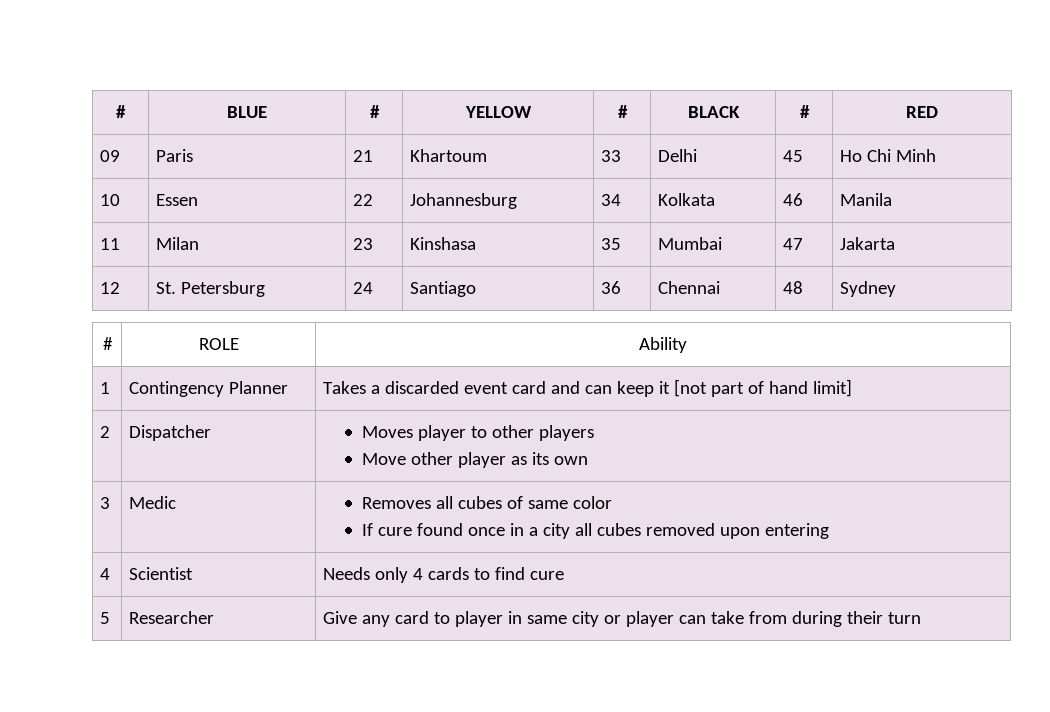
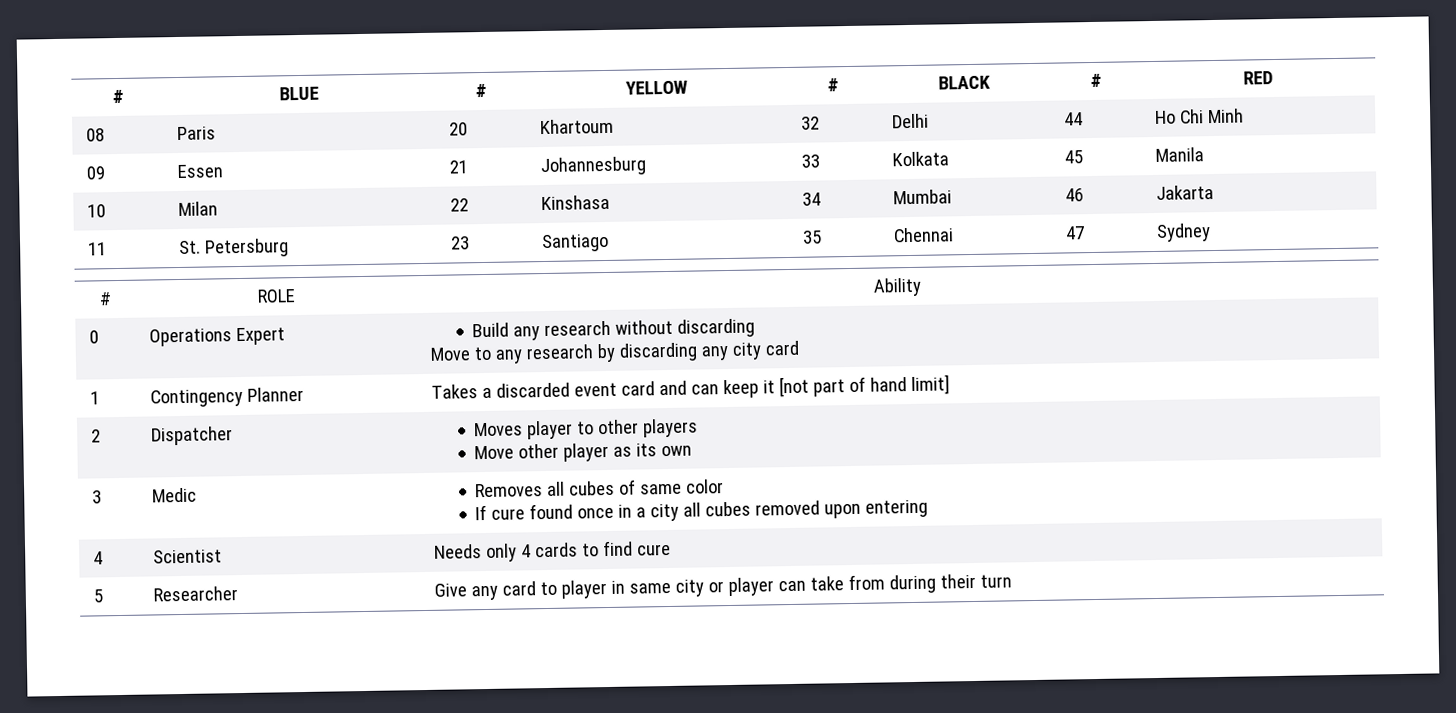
- 09 | Paris | 21 | Khartoum | 33 | Delhi | 45 | Ho Chi Minh
+ 08 | Paris | 20 | Khartoum | 32 | Delhi | 44 | Ho Chi Minh
- 10 | Essen | 22 | Johannesburg | 34 | Kolkata | 46 | Manila
+ 09 | Essen | 21 | Johannesburg | 33 | Kolkata | 45 | Manila
- 11 | Milan | 23 | Kinshasa | 35 | Mumbai | 47 | Jakarta
+ 10 | Milan | 22 | Kinshasa | 34 | Mumbai | 46 | Jakarta
- 12 | St. Petersburg | 24 | Santiago | 36 | Chennai | 48 | Sydney
+ 11 | St. Petersburg | 23 | Santiago | 35 | Chennai | 47 | Sydney
+ 0 | Operations Expert | Build any research without discarding
+ Move to any research by discarding any city card

